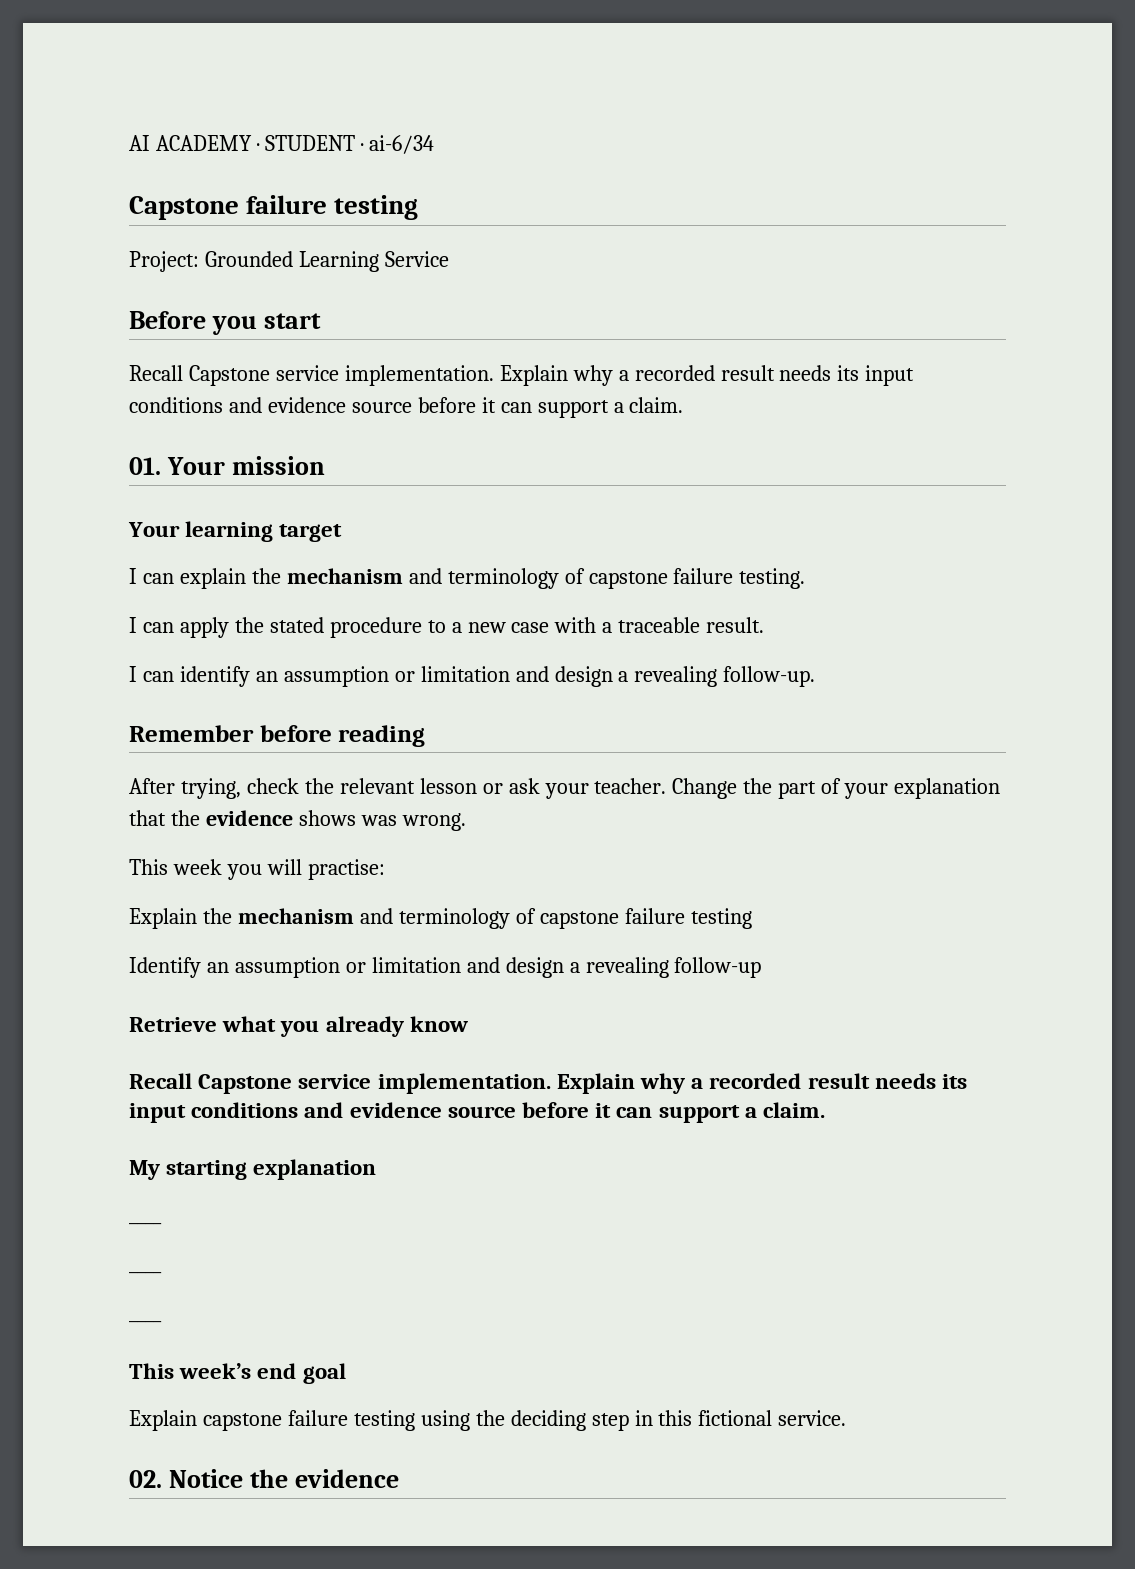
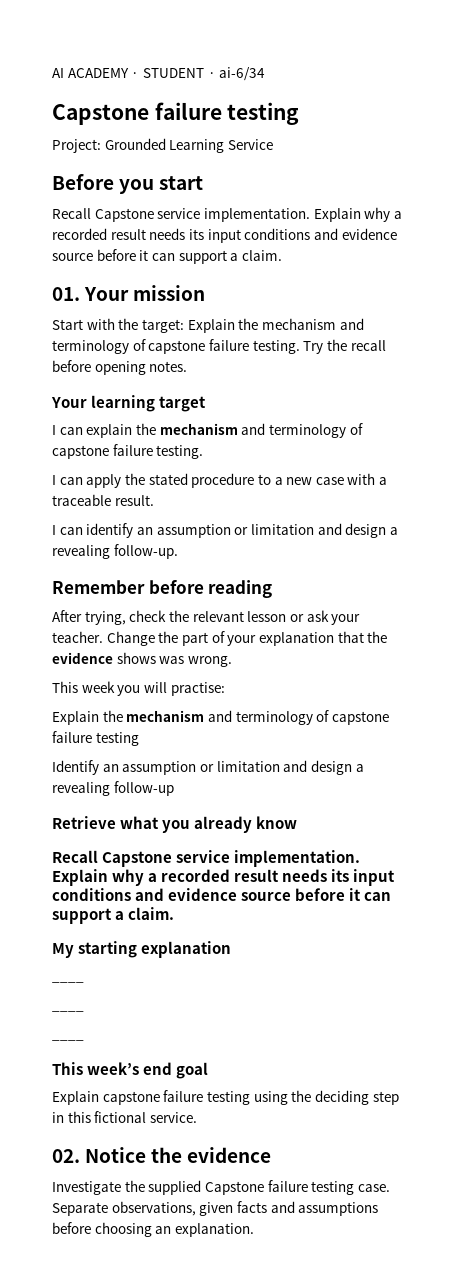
+ Start with the target: Explain the mechanism and terminology of capstone failure testing. Try the recall before opening notes.
+ Investigate the supplied Capstone failure testing case. Separate observations, given facts and assumptions before choosing an explanation.

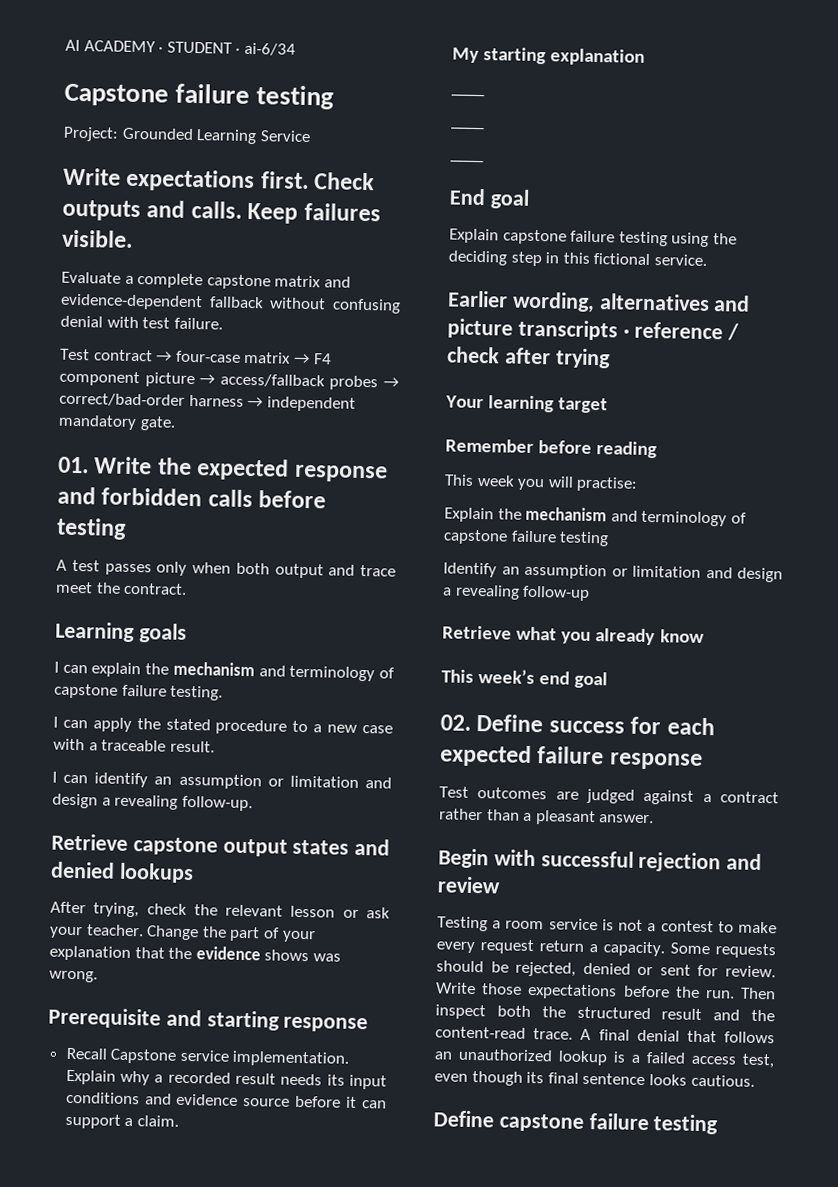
- Before you start
- Recall Capstone service implementation. Explain why a recorded result needs its input conditions and evidence source before it can support a claim.
- 01. Your mission
- Start with the target: Explain the mechanism and terminology of capstone failure testing. Try the recall before opening notes.
- Your learning target
+ Write expectations first. Check outputs and calls. Keep failures visible.
+ Evaluate a complete capstone matrix and evidence-dependent fallback without confusing denial with test failure.
+ Test contract → four-case matrix → F4 component picture → access/fallback probes → correct/bad-order harness → independent mandatory gate.
+ 01. Write the expected response and forbidden calls before testing
+ A test passes only when both output and trace meet the contract.
+ Learning goals
- Remember before reading
+ Retrieve capstone output states and denied lookups
+ Prerequisite and starting response
+ Recall Capstone service implementation. Explain why a recorded result needs its input conditions and evidence source before it can support a claim.
+ My starting explanation
+ ____
+ ____
+ ____
+ End goal
+ Explain capstone failure testing using the deciding step in this fictional service.
+ Earlier wording, alternatives and picture transcripts · reference / check after trying
+ Your learning target
+ Remember before reading
  Retrieve what you already know
- Recall Capstone service implementation. Explain why a recorded result needs its input conditions and evidence source before it can support a claim.
- My starting explanation
- ____
- ____
- ____
  This week’s end goal
- Explain capstone failure testing using the deciding step in this fictional service.
- 02. Notice the evidence
- Investigate the supplied Capstone failure testing case. Separate observations, given facts and assumptions before choosing an explanation.
+ 02. Define success for each expected failure response
+ Test outcomes are judged against a contract rather than a pleasant answer.
+ Begin with successful rejection and review
+ Testing a room service is not a contest to make every request return a capacity. Some requests should be rejected, denied or sent for review. Write those expectations before the run. Then inspect both the structured result and the content-read trace. A final denial that follows an unauthorized lookup is a failed access test, even though its final sentence looks cautious.
+ Define capstone failure testing

